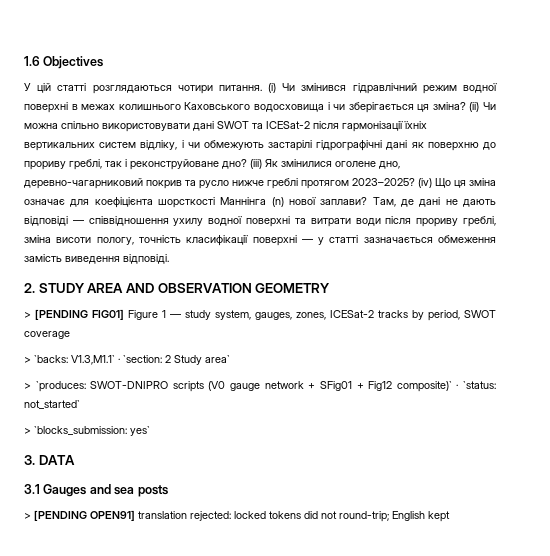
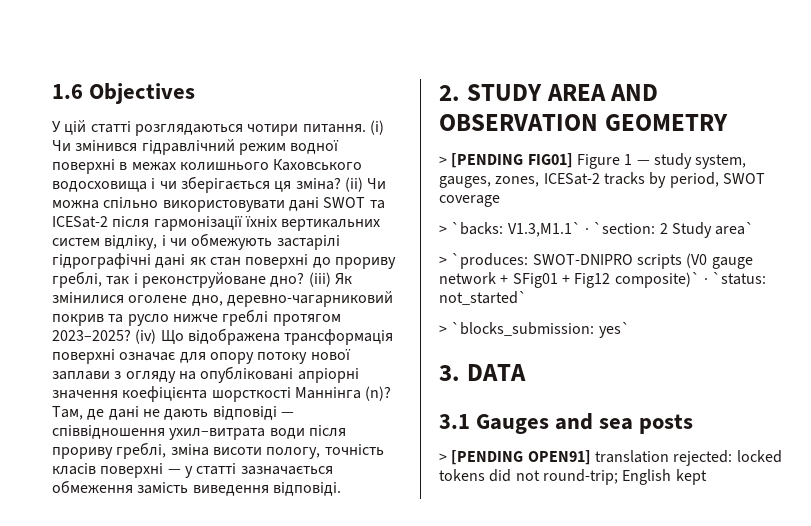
- (ii) Чи можна спільно використовувати дані SWOT та ICESat-2 після гармонізації їхніх вертикальних систем відліку, і чи обмежують застарілі гідрографічні дані як поверхню до прориву греблі, так і реконструйоване дно?
+ (ii) Чи можна спільно використовувати дані SWOT та ICESat-2 після гармонізації їхніх вертикальних систем відліку, і чи обмежують застарілі гідрографічні дані як стан поверхні до прориву греблі, так і реконструйоване дно?
- (iv) Що ця зміна означає для коефіцієнта шорсткості Маннінга (n) нової заплави?
+ (iv) Що відображена трансформація поверхні означає для опору потоку нової заплави з огляду на опубліковані апріорні значення коефіцієнта шорсткості Маннінга (n)?
- Там, де дані не дають відповіді — співвідношення ухилу водної поверхні та витрати води після прориву греблі, зміна висоти пологу, точність класифікації поверхні — у статті зазначається обмеження замість виведення відповіді.
+ Там, де дані не дають відповіді — співвідношення ухил–витрата води після прориву греблі, зміна висоти пологу, точність класів поверхні — у статті зазначається обмеження замість виведення відповіді.

